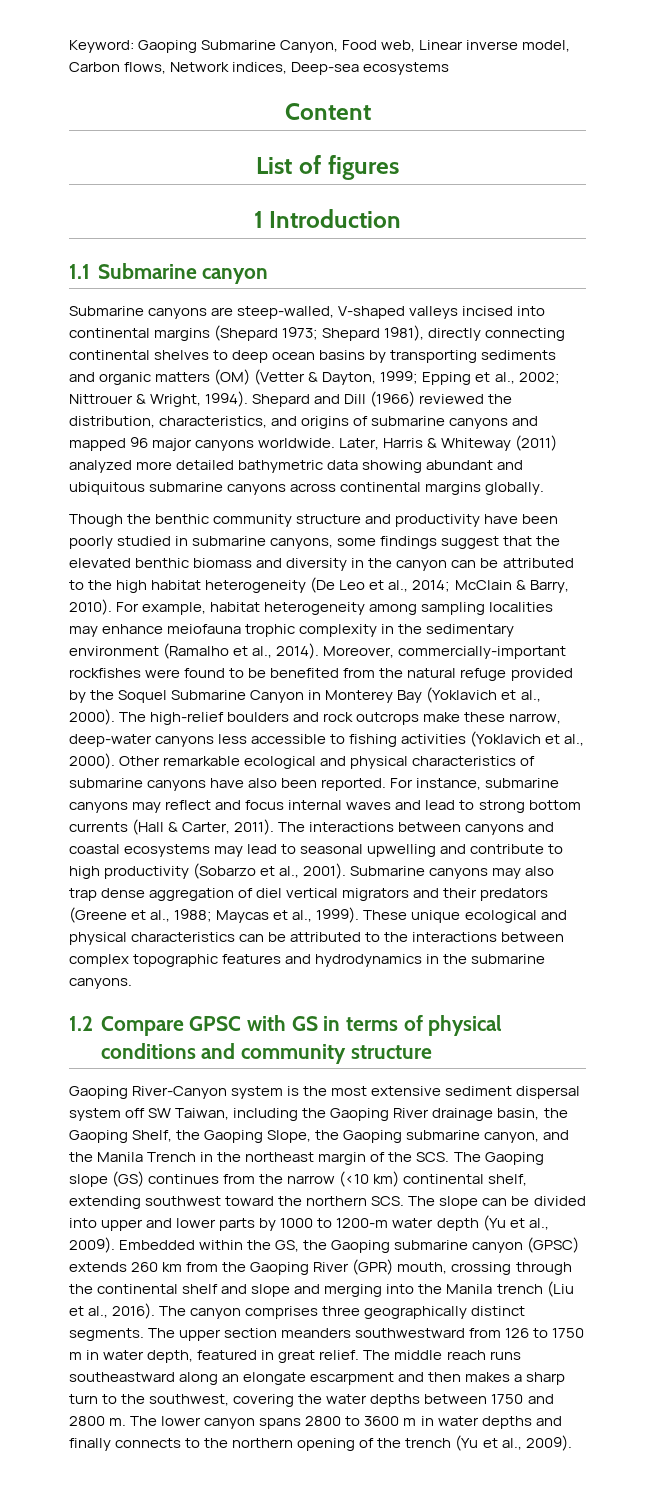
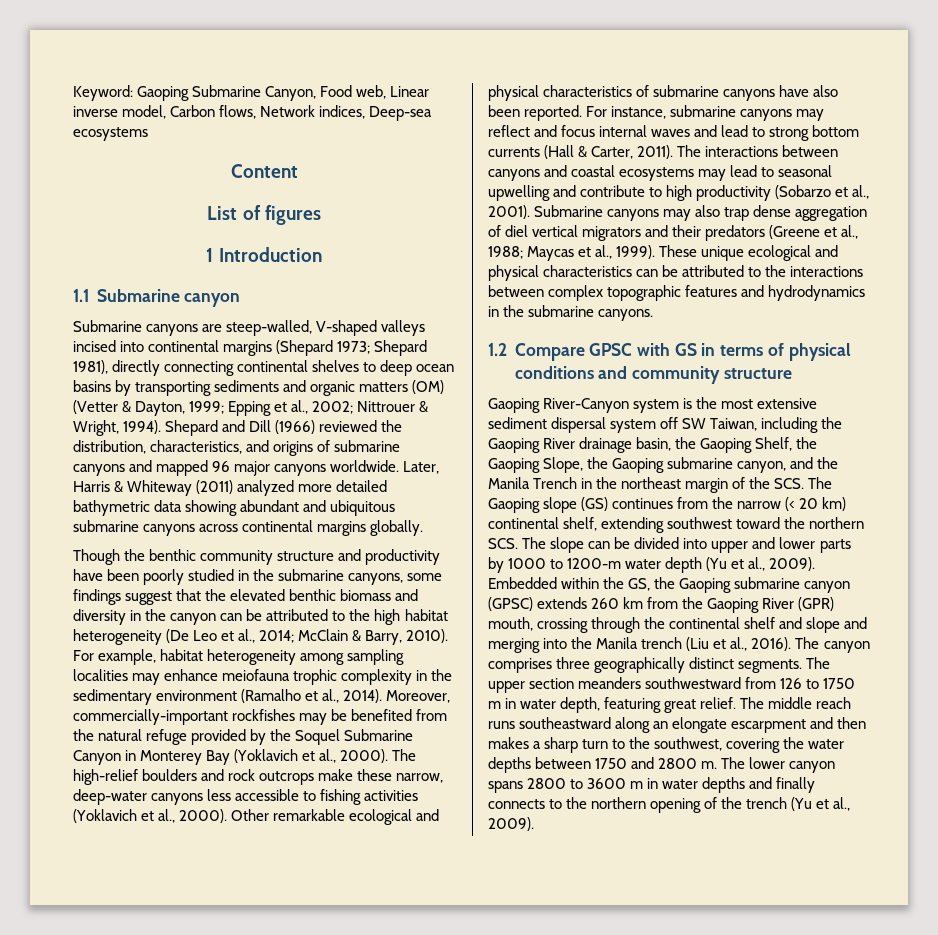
- Though the benthic community structure and productivity have been poorly studied in submarine canyons, some findings suggest that the elevated benthic biomass and diversity in the canyon can be attributed to the high habitat heterogeneity (De Leo et al., 2014; McClain & Barry, 2010).
+ Though the benthic community structure and productivity have been poorly studied in the submarine canyons, some findings suggest that the elevated benthic biomass and diversity in the canyon can be attributed to the high habitat heterogeneity (De Leo et al., 2014; McClain & Barry, 2010).
- Moreover, commercially-important rockfishes were found to be benefited from the natural refuge provided by the Soquel Submarine Canyon in Monterey Bay (Yoklavich et al., 2000).
+ Moreover, commercially-important rockfishes may be benefited from the natural refuge provided by the Soquel Submarine Canyon in Monterey Bay (Yoklavich et al., 2000).
- Gaoping River-Canyon system is the most extensive sediment dispersal system off SW Taiwan, including the Gaoping River drainage basin, the Gaoping Shelf, the Gaoping Slope, the Gaoping submarine canyon, and the Manila Trench in the northeast margin of the SCS. The Gaoping slope (GS) continues from the narrow (<10 km) continental shelf, extending southwest toward the northern SCS. The slope can be divided into upper and lower parts by 1000 to 1200-m water depth (Yu et al., 2009).
+ Gaoping River-Canyon system is the most extensive sediment dispersal system off SW Taiwan, including the Gaoping River drainage basin, the Gaoping Shelf, the Gaoping Slope, the Gaoping submarine canyon, and the Manila Trench in the northeast margin of the SCS. The Gaoping slope (GS) continues from the narrow (< 20 km) continental shelf, extending southwest toward the northern SCS. The slope can be divided into upper and lower parts by 1000 to 1200-m water depth (Yu et al., 2009).
- The upper section meanders southwestward from 126 to 1750 m in water depth, featured in great relief.
+ The upper section meanders southwestward from 126 to 1750 m in water depth, featuring great relief.

